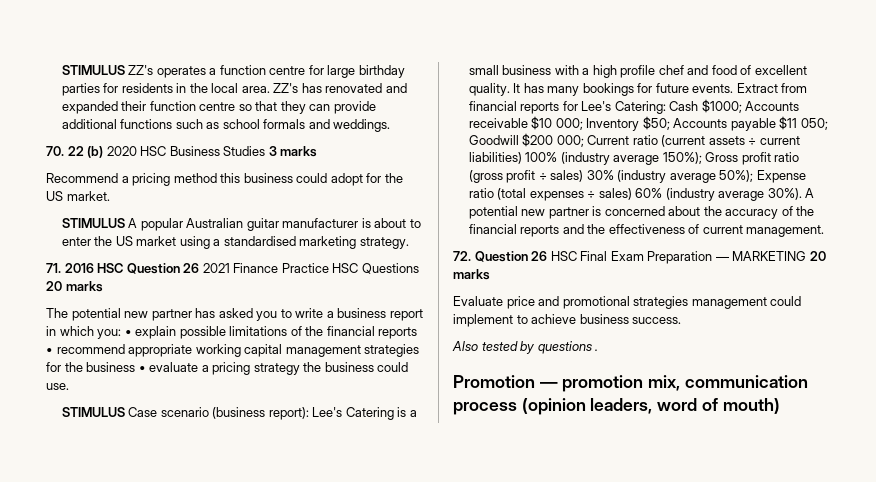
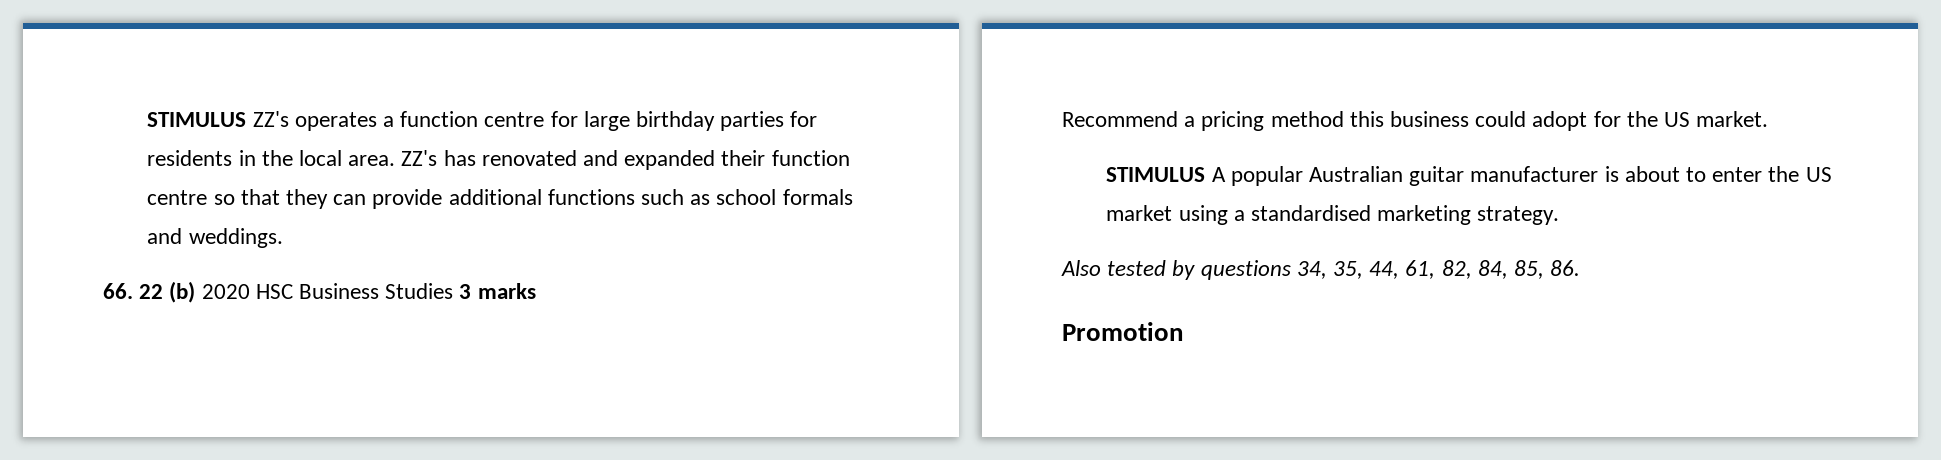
- 70. 22 (b) 2020 HSC Business Studies 3 marks
+ 66. 22 (b) 2020 HSC Business Studies 3 marks
- 71. 2016 HSC Question 26 2021 Finance Practice HSC Questions 20 marks
- The potential new partner has asked you to write a business report in which you: • explain possible limitations of the financial reports • recommend appropriate working capital management strategies for the business • evaluate a pricing strategy the business could use.
- STIMULUS Case scenario (business report): Lee's Catering is a small business with a high profile chef and food of excellent quality. It has many bookings for future events. Extract from financial reports for Lee's Catering: Cash $1000; Accounts receivable $10 000; Inventory $50; Accounts payable $11 050; Goodwill $200 000; Current ratio (current assets ÷ current liabilities) 100% (industry average 150%); Gross profit ratio (gross profit ÷ sales) 30% (industry average 50%); Expense ratio (total expenses ÷ sales) 60% (industry average 30%). A potential new partner is concerned about the accuracy of the financial reports and the effectiveness of current management.
- 72. Question 26 HSC Final Exam Preparation — MARKETING 20 marks
- Evaluate price and promotional strategies management could implement to achieve business success.
- Also tested by questions .
- Promotion — promotion mix, communication process (opinion leaders, word of mouth)
+ Also tested by questions 34, 35, 44, 61, 82, 84, 85, 86.
+ Promotion

